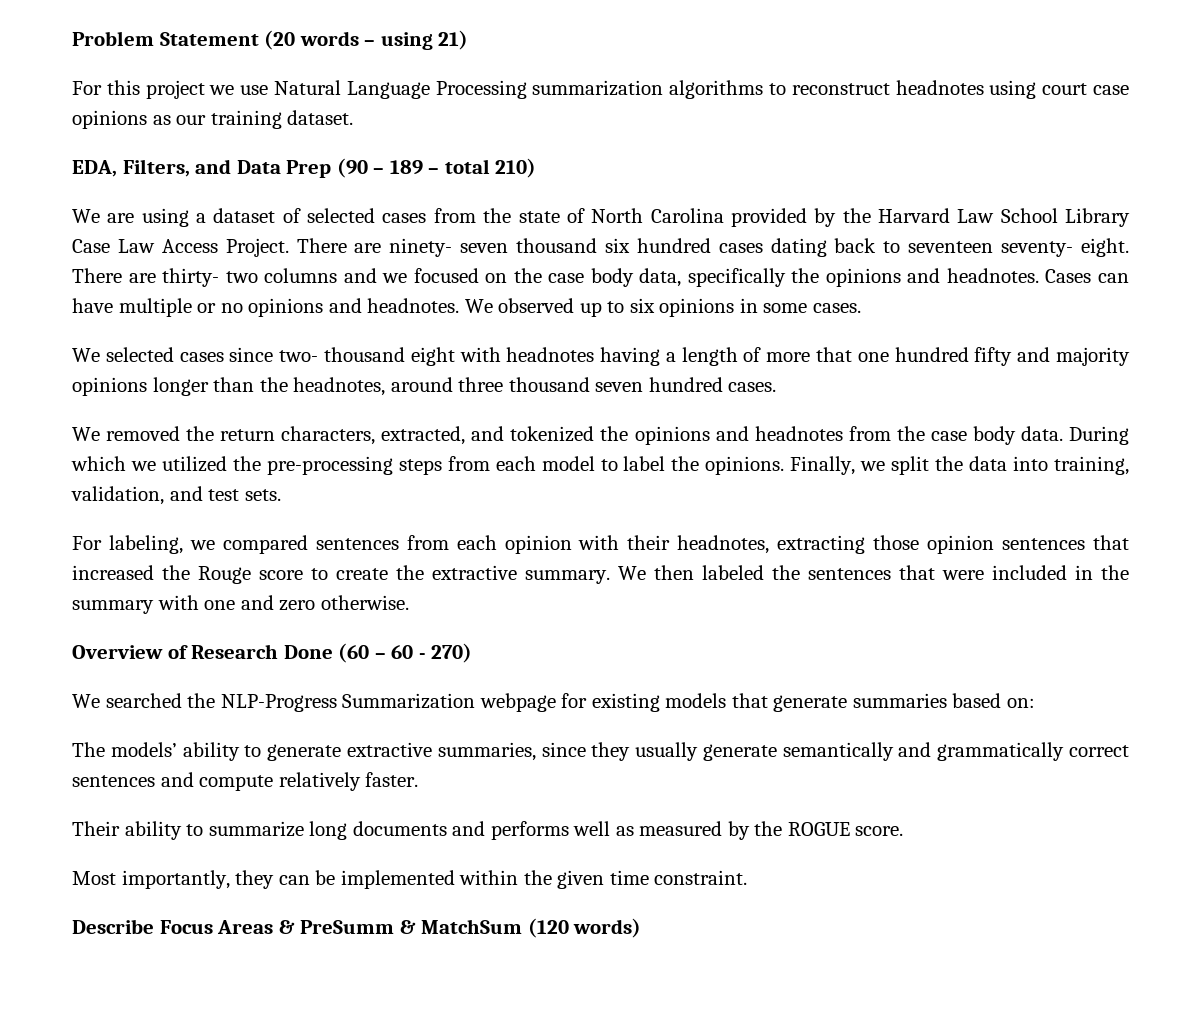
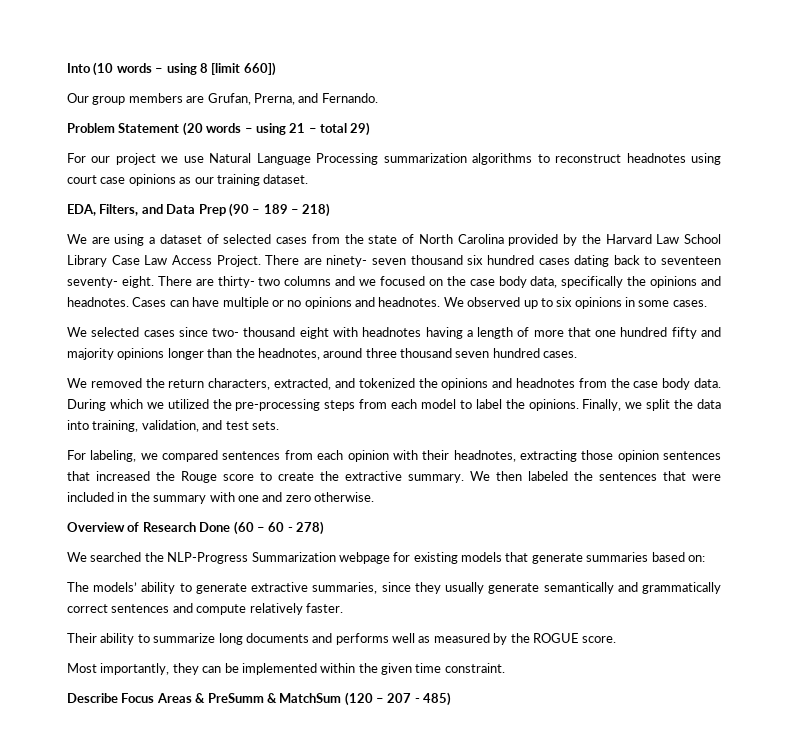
+ Into (10 words – using 8 [limit 660])
+ Our group members are Grufan, Prerna, and Fernando.
- Problem Statement (20 words – using 21)
- For this project we use Natural Language Processing summarization algorithms to reconstruct headnotes using court case opinions as our training dataset.
+ Problem Statement (20 words – using 21 – total 29)
+ For our project we use Natural Language Processing summarization algorithms to reconstruct headnotes using court case opinions as our training dataset.
- EDA, Filters, and Data Prep (90 – 189 – total 210)
+ EDA, Filters, and Data Prep (90 – 189 – 218)
- Overview of Research Done (60 – 60 - 270)
+ Overview of Research Done (60 – 60 - 278)
- Describe Focus Areas & PreSumm & MatchSum (120 words)
+ Describe Focus Areas & PreSumm & MatchSum (120 – 207 - 485)

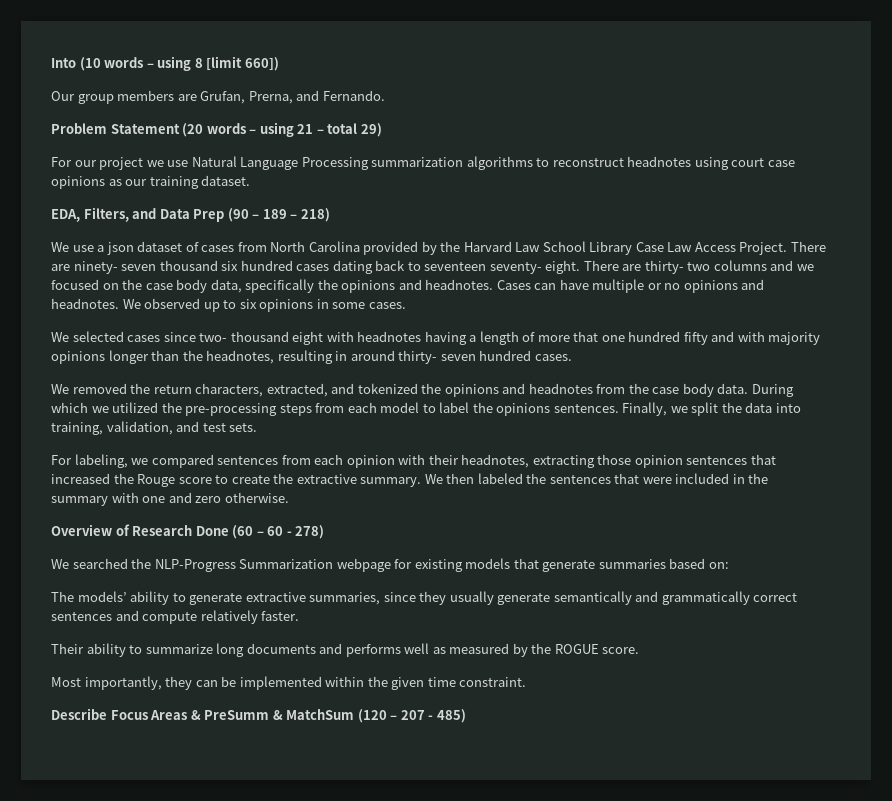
- We are using a dataset of selected cases from the state of North Carolina provided by the Harvard Law School Library Case Law Access Project.
+ We use a json dataset of cases from North Carolina provided by the Harvard Law School Library Case Law Access Project.
- We selected cases since two- thousand eight with headnotes having a length of more that one hundred fifty and majority opinions longer than the headnotes, around three thousand seven hundred cases.
+ We selected cases since two- thousand eight with headnotes having a length of more that one hundred fifty and with majority opinions longer than the headnotes, resulting in around thirty- seven hundred cases.
- During which we utilized the pre-processing steps from each model to label the opinions.
+ During which we utilized the pre-processing steps from each model to label the opinions sentences.

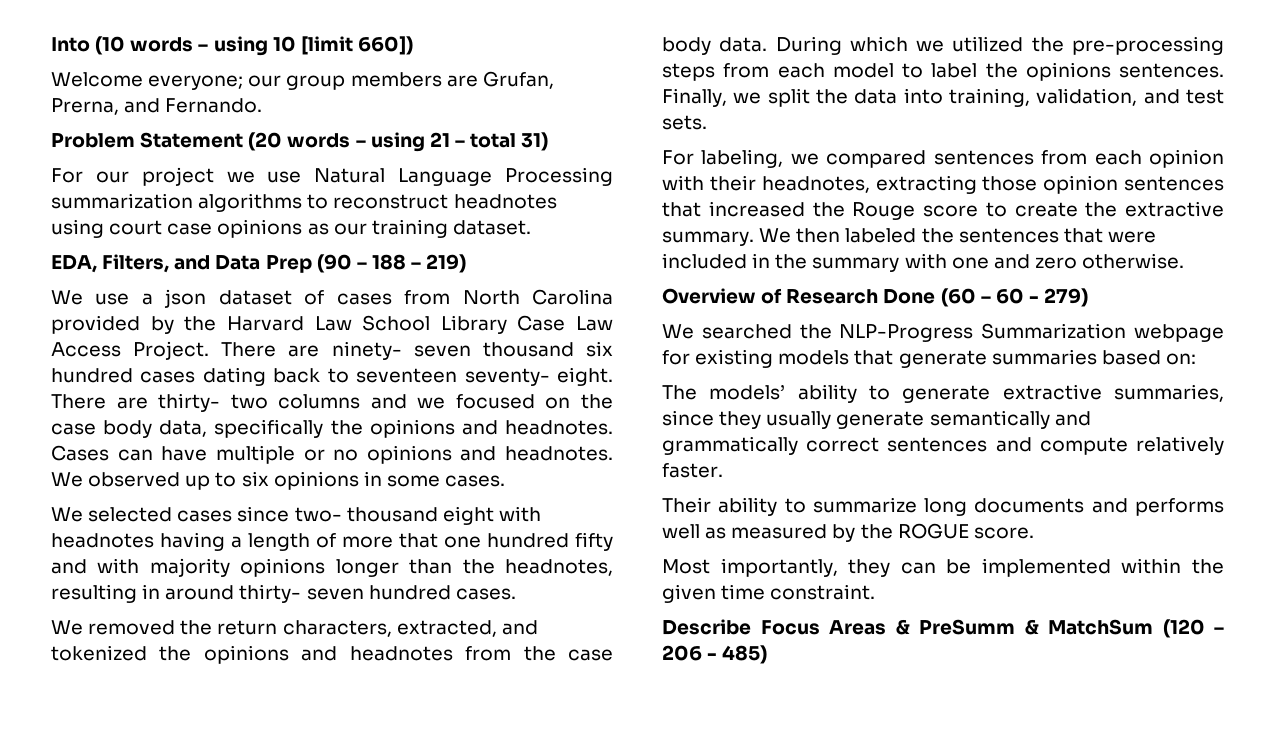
- Into (10 words – using 8 [limit 660])
+ Into (10 words – using 10 [limit 660])
- Our group members are Grufan, Prerna, and Fernando.
+ Welcome everyone; our group members are Grufan, Prerna, and Fernando.
- Problem Statement (20 words – using 21 – total 29)
+ Problem Statement (20 words – using 21 – total 31)
- EDA, Filters, and Data Prep (90 – 189 – 218)
+ EDA, Filters, and Data Prep (90 – 188 – 219)
- Overview of Research Done (60 – 60 - 278)
+ Overview of Research Done (60 – 60 - 279)
- Describe Focus Areas & PreSumm & MatchSum (120 – 207 - 485)
+ Describe Focus Areas & PreSumm & MatchSum (120 – 206 - 485)

